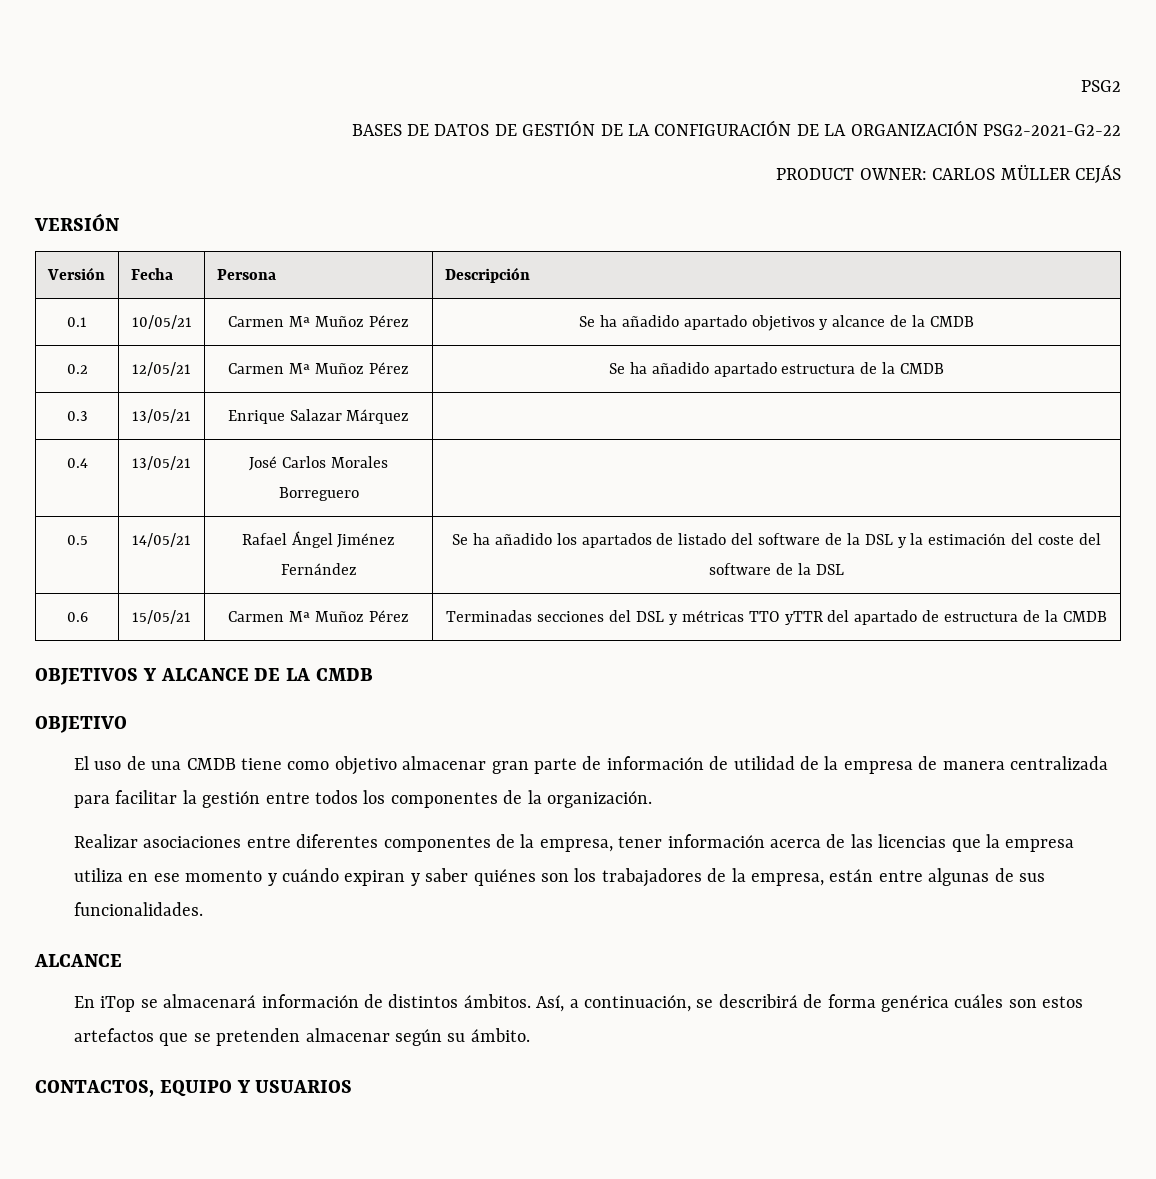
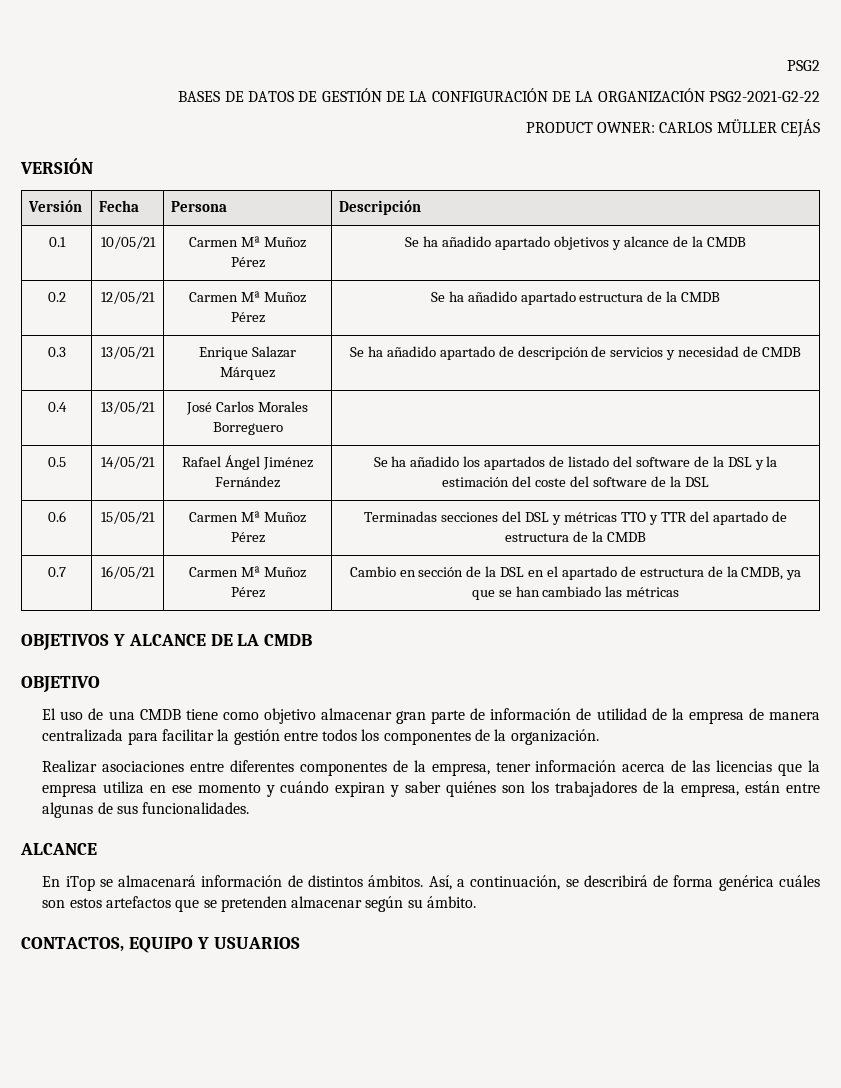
- 0.3 | 13/05/21 | Enrique Salazar Márquez |
+ 0.3 | 13/05/21 | Enrique Salazar Márquez | Se ha añadido apartado de descripción de servicios y necesidad de CMDB
- 0.6 | 15/05/21 | Carmen Mª Muñoz Pérez | Terminadas secciones del DSL y métricas TTO yTTR del apartado de estructura de la CMDB
+ 0.6 | 15/05/21 | Carmen Mª Muñoz Pérez | Terminadas secciones del DSL y métricas TTO y TTR del apartado de estructura de la CMDB
+ 0.7 | 16/05/21 | Carmen Mª Muñoz Pérez | Cambio en sección de la DSL en el apartado de estructura de la CMDB, ya que se han cambiado las métricas

